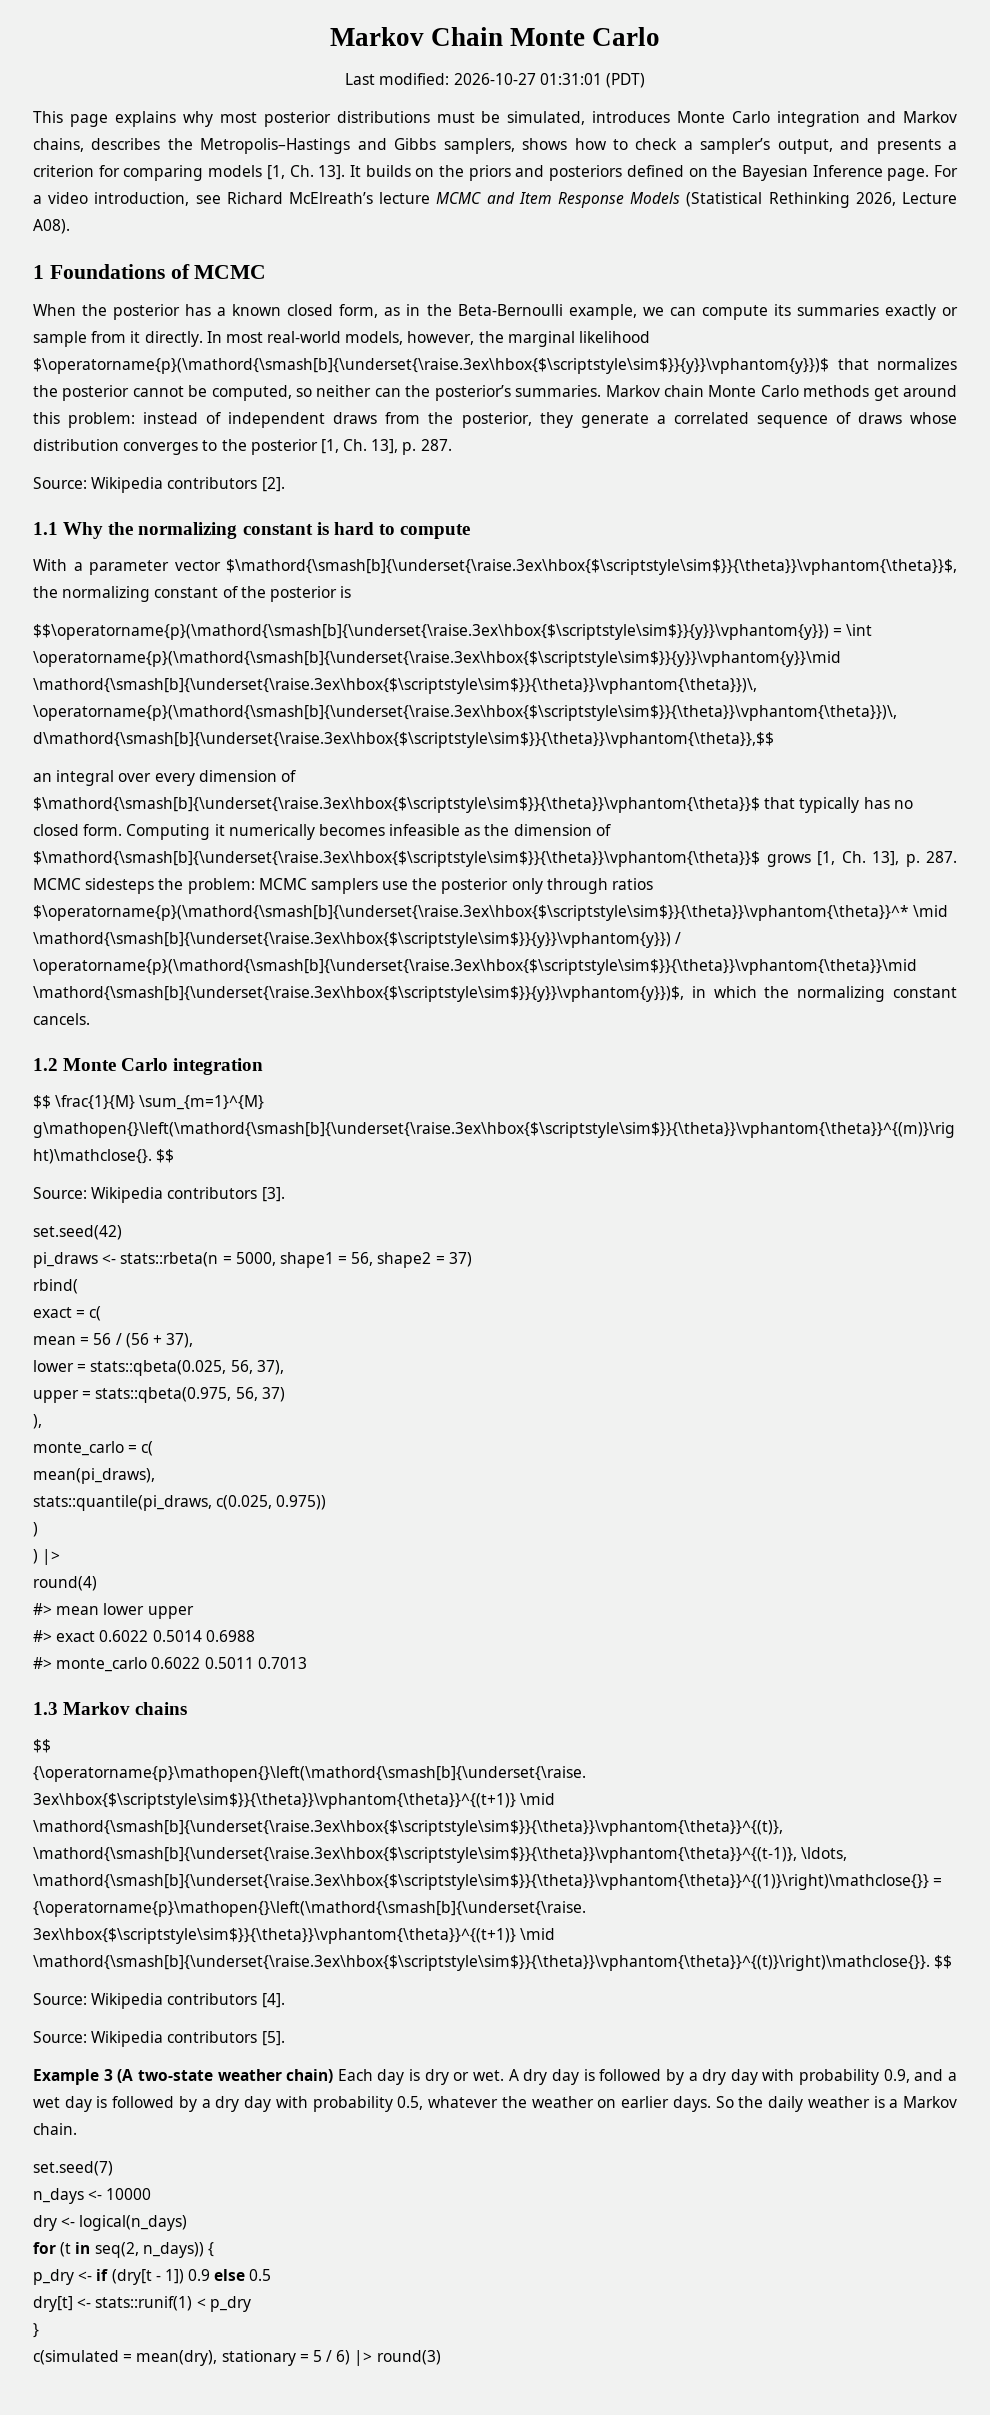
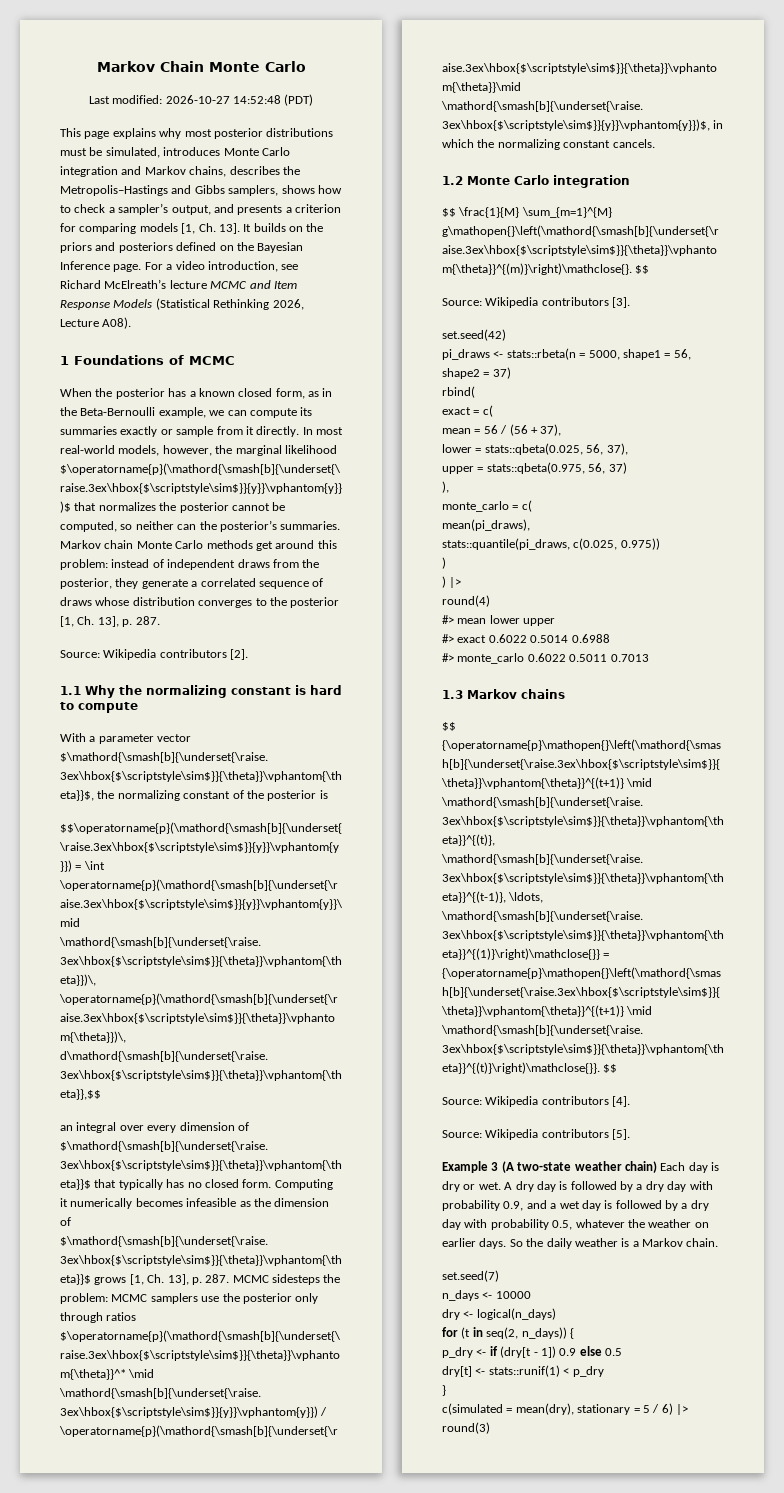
- Last modified: 2026-10-27 01:31:01 (PDT)
+ Last modified: 2026-10-27 14:52:48 (PDT)

